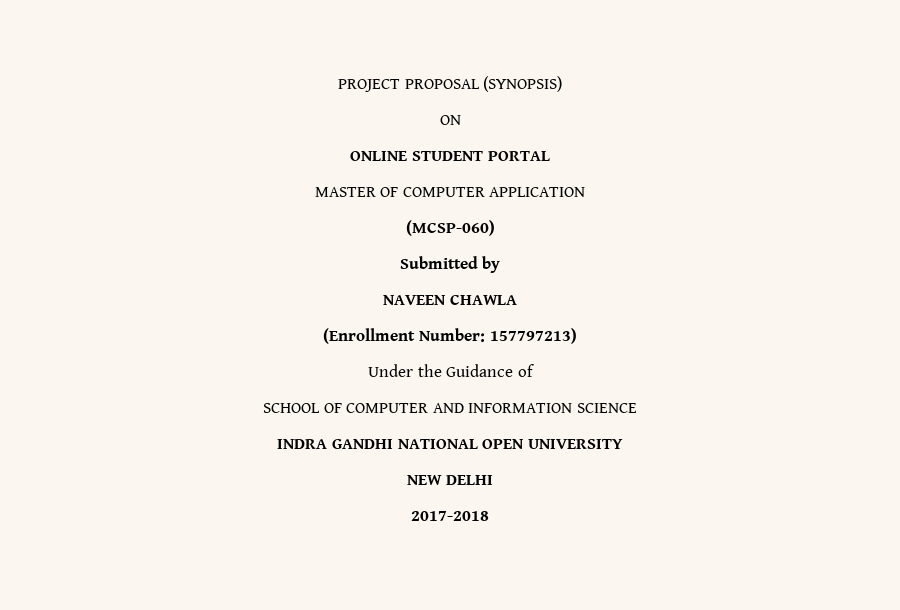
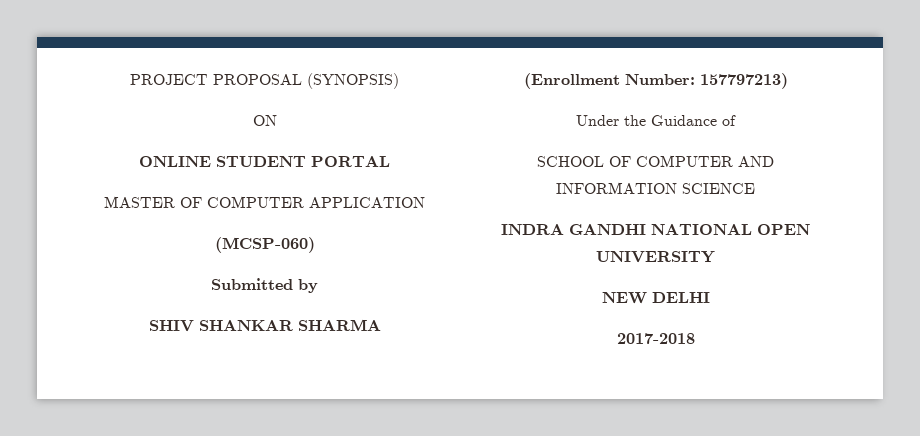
- NAVEEN CHAWLA
+ SHIV SHANKAR SHARMA

